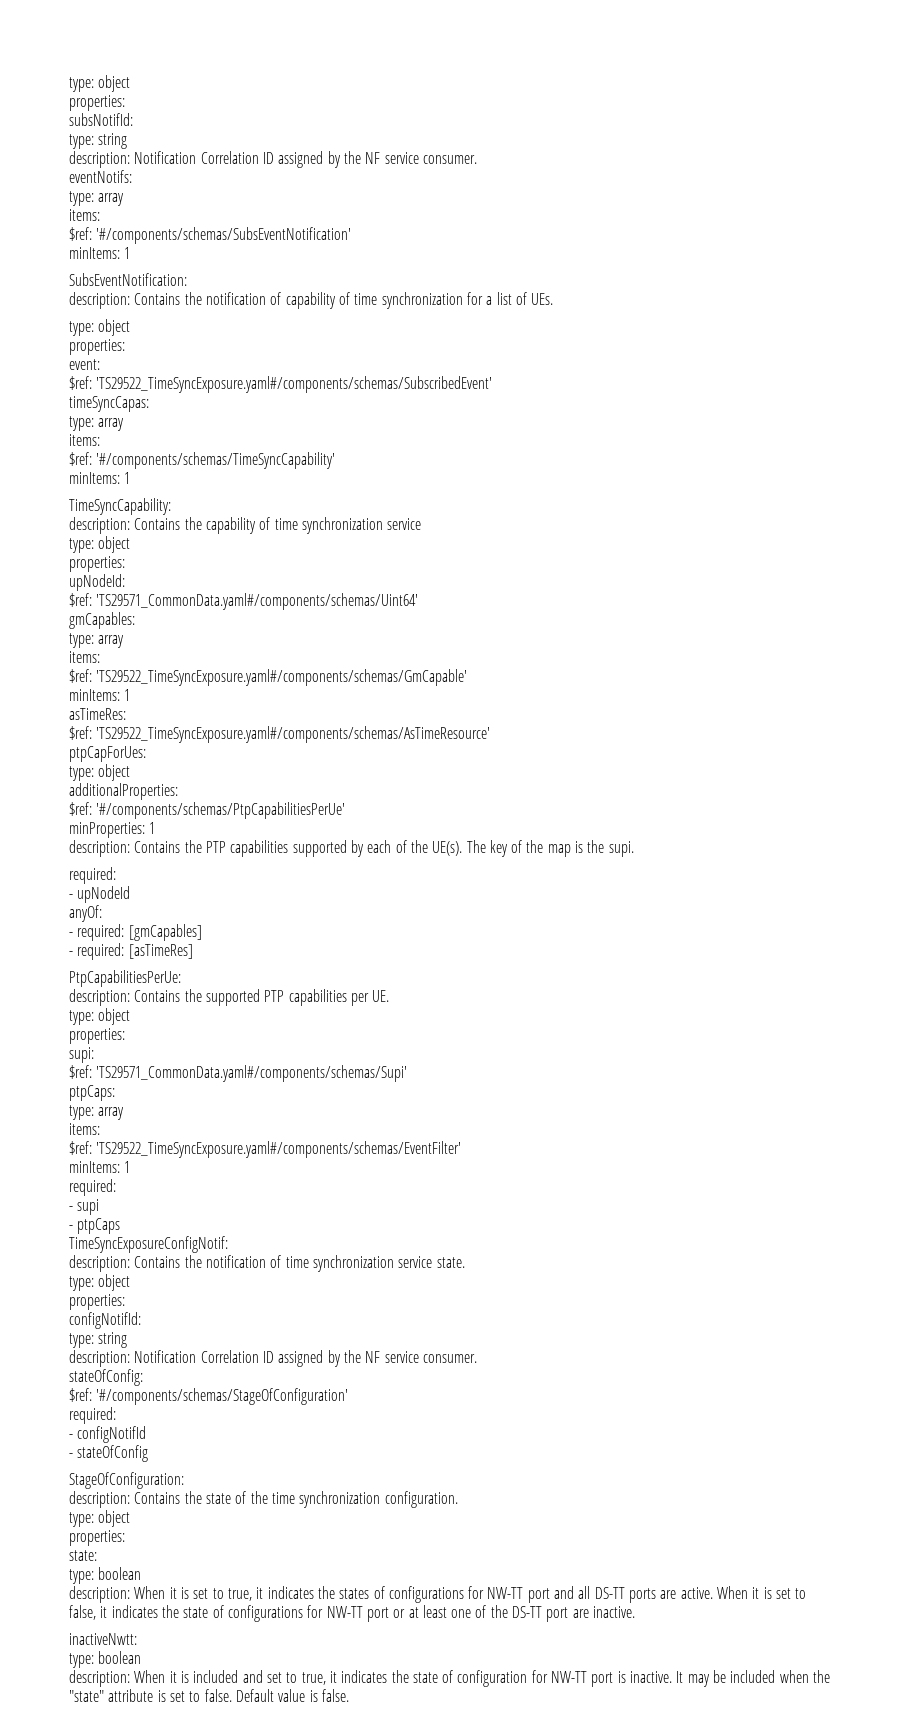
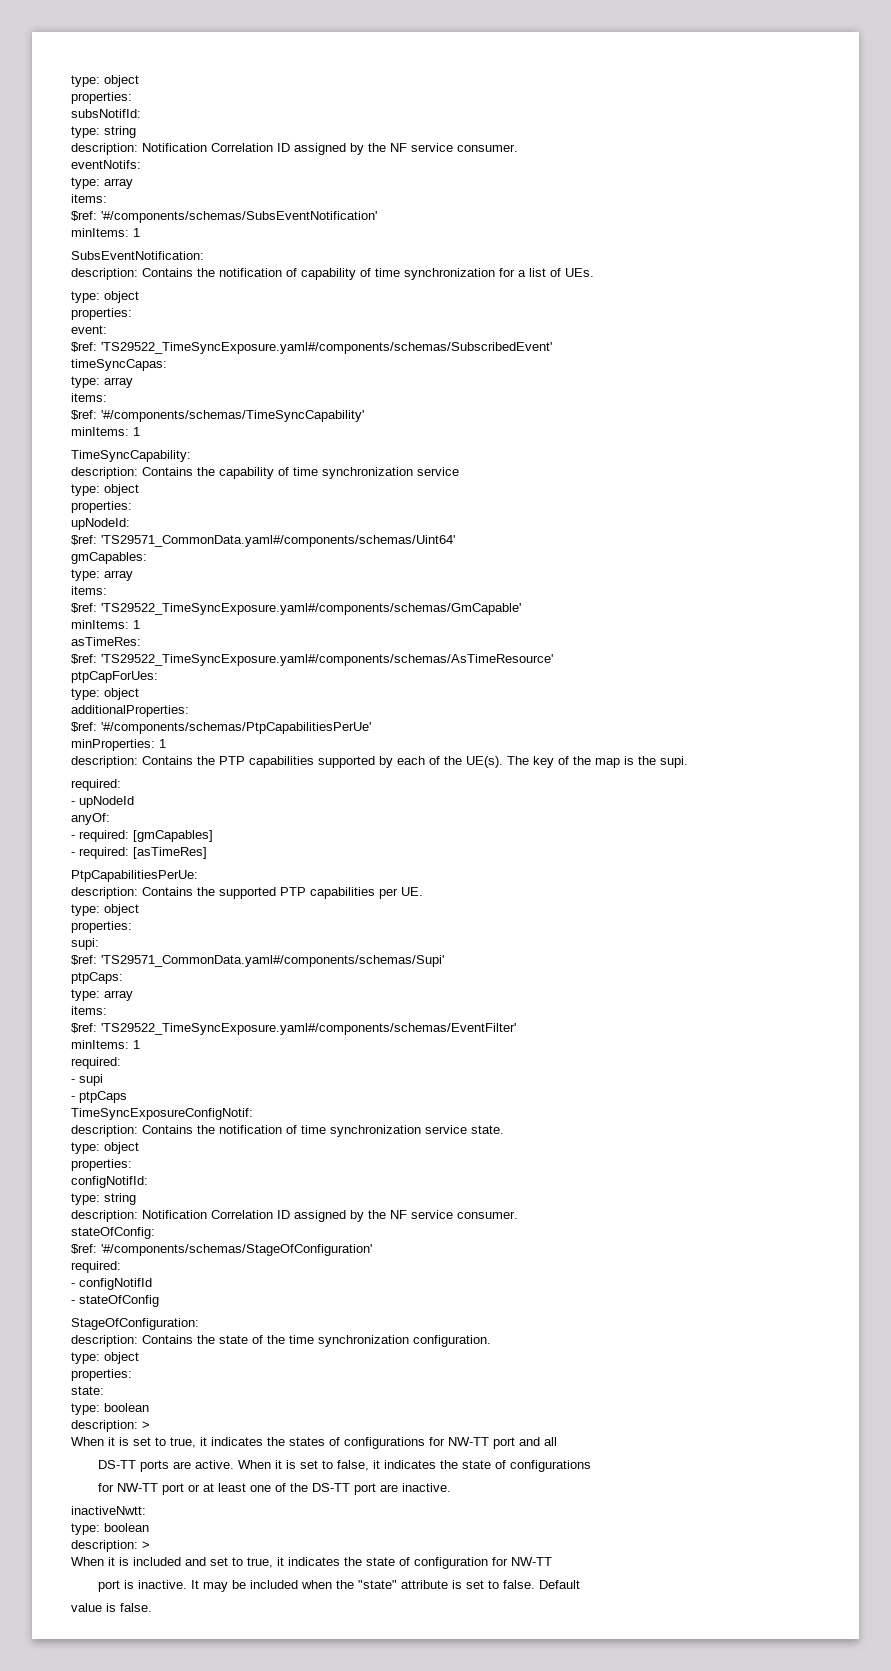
  state:
  type: boolean
- description: When it is set to true, it indicates the states of configurations for NW-TT port and all DS-TT ports are active.
+ description: >
+ When it is set to true, it indicates the states of configurations for NW-TT port and all
+ DS-TT ports are active.
- When it is set to false, it indicates the state of configurations for NW-TT port or at least one of the DS-TT port are inactive.
+ When it is set to false, it indicates the state of configurations
+ for NW-TT port or at least one of the DS-TT port are inactive.
  inactiveNwtt:
  type: boolean
- description: When it is included and set to true, it indicates the state of configuration for NW-TT port is inactive.
+ description: >
+ When it is included and set to true, it indicates the state of configuration for NW-TT
+ port is inactive.
- Default value is false.
+ Default
+ value is false.

